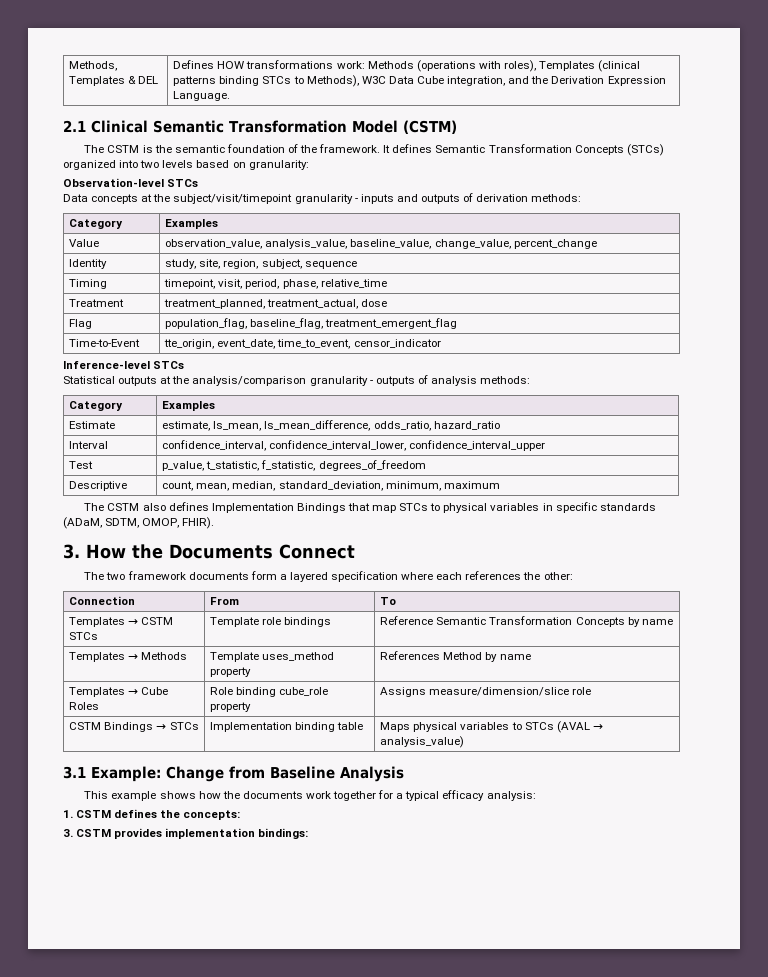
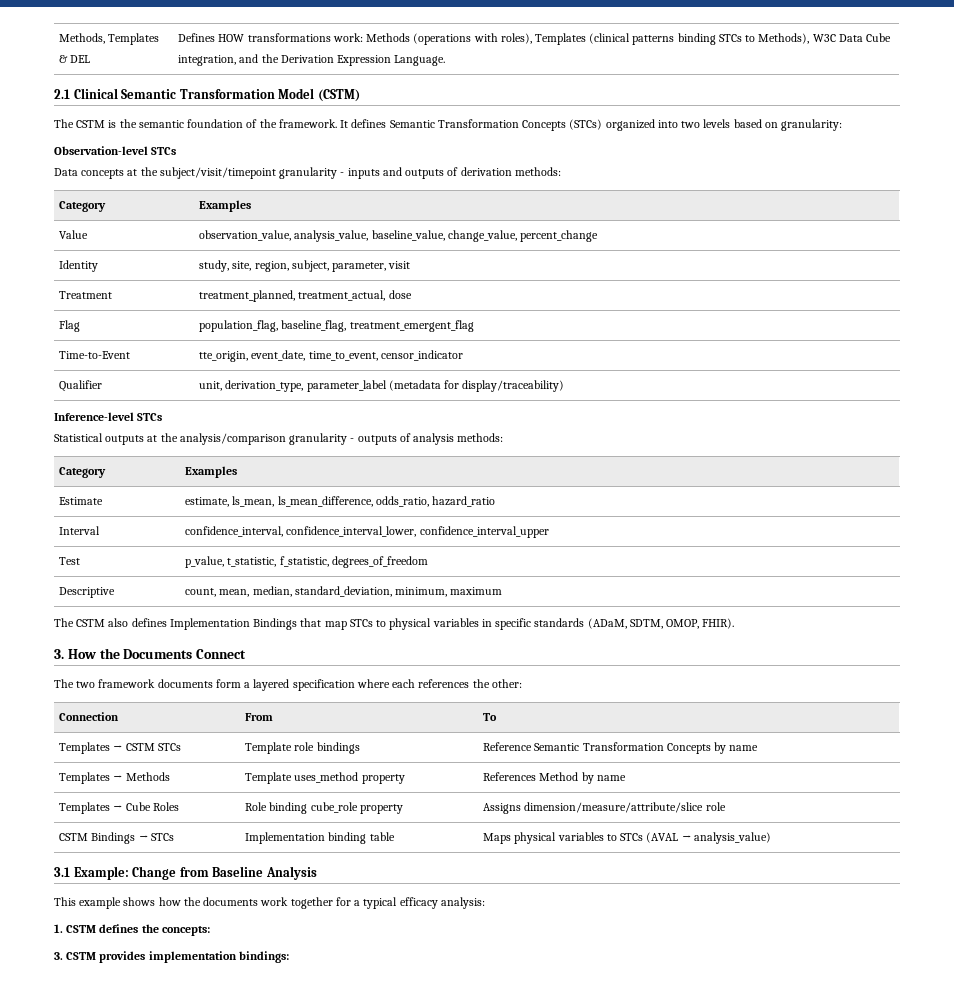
- Identity | study, site, region, subject, sequence
- Timing | timepoint, visit, period, phase, relative_time
+ Identity | study, site, region, subject, parameter, visit
+ Qualifier | unit, derivation_type, parameter_label (metadata for display/traceability)
- Templates → Cube Roles | Role binding cube_role property | Assigns measure/dimension/slice role
+ Templates → Cube Roles | Role binding cube_role property | Assigns dimension/measure/attribute/slice role

